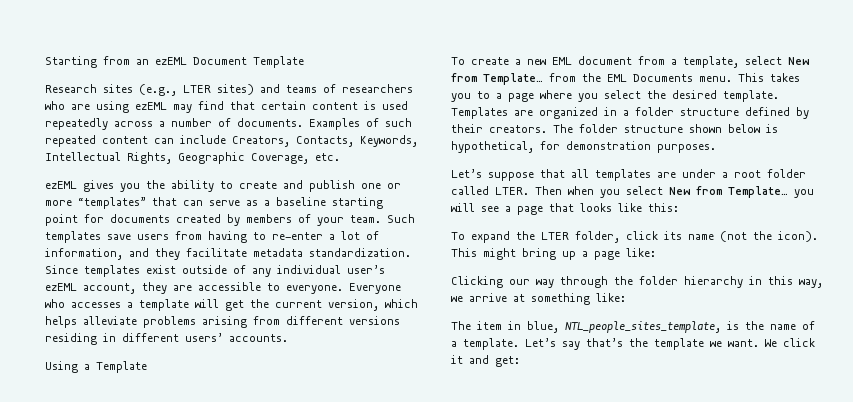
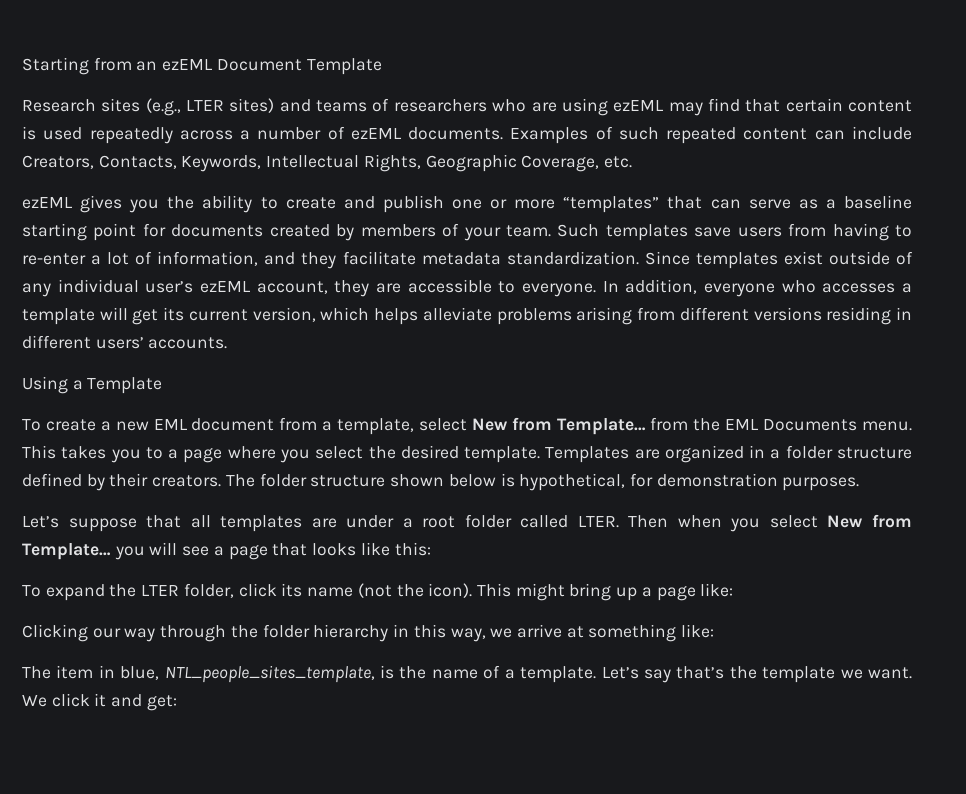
- Research sites (e.g., LTER sites) and teams of researchers who are using ezEML may find that certain content is used repeatedly across a number of documents.
+ Research sites (e.g., LTER sites) and teams of researchers who are using ezEML may find that certain content is used repeatedly across a number of ezEML documents.
- Everyone who accesses a template will get the current version, which helps alleviate problems arising from different versions residing in different users’ accounts.
+ In addition, everyone who accesses a template will get its current version, which helps alleviate problems arising from different versions residing in different users’ accounts.

